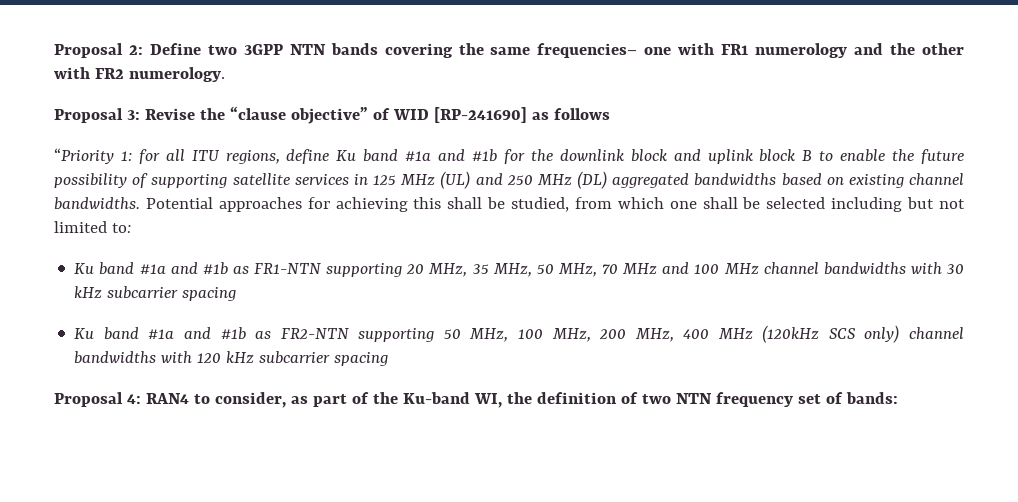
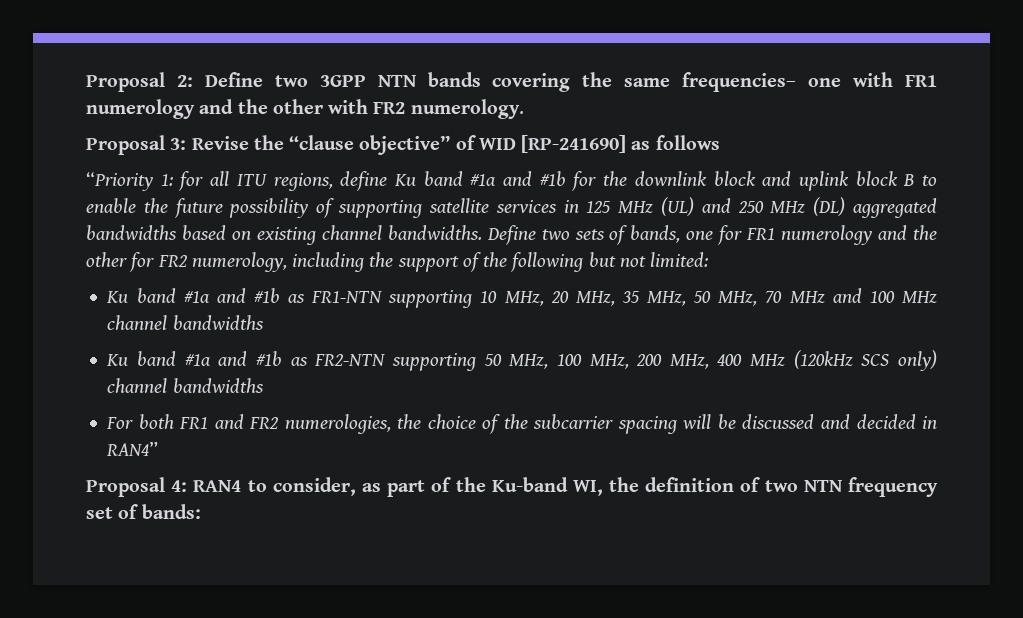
- Potential approaches for achieving this shall be studied, from which one shall be selected including but not limited to:
+ Define two sets of bands, one for FR1 numerology and the other for FR2 numerology, including the support of the following but not limited:
- Ku band #1a and #1b as FR1-NTN supporting 20 MHz, 35 MHz, 50 MHz, 70 MHz and 100 MHz channel bandwidths with 30 kHz subcarrier spacing
+ Ku band #1a and #1b as FR1-NTN supporting 10 MHz, 20 MHz, 35 MHz, 50 MHz, 70 MHz and 100 MHz channel bandwidths
- Ku band #1a and #1b as FR2-NTN supporting 50 MHz, 100 MHz, 200 MHz, 400 MHz (120kHz SCS only) channel bandwidths with 120 kHz subcarrier spacing
+ Ku band #1a and #1b as FR2-NTN supporting 50 MHz, 100 MHz, 200 MHz, 400 MHz (120kHz SCS only) channel bandwidths
+ For both FR1 and FR2 numerologies, the choice of the subcarrier spacing will be discussed and decided in RAN4”

